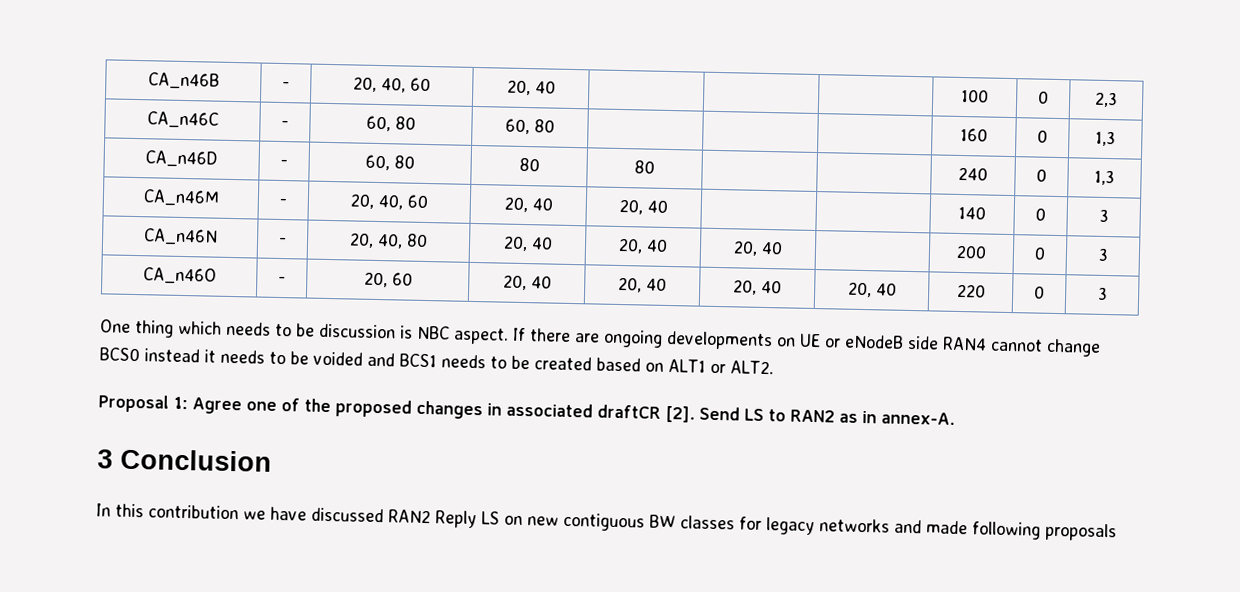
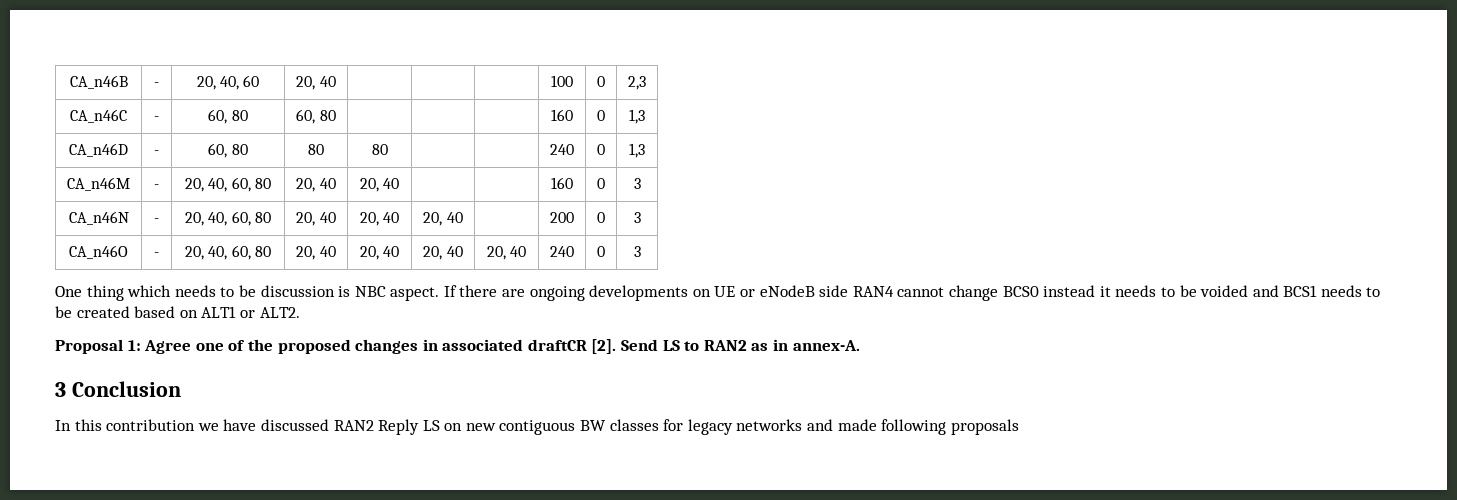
- CA_n46M | - | 20, 40, 60 | 20, 40 | 20, 40 | | | 140 | 0 | 3
+ CA_n46M | - | 20, 40, 60, 80 | 20, 40 | 20, 40 | | | 160 | 0 | 3
- CA_n46N | - | 20, 40, 80 | 20, 40 | 20, 40 | 20, 40 | | 200 | 0 | 3
+ CA_n46N | - | 20, 40, 60, 80 | 20, 40 | 20, 40 | 20, 40 | | 200 | 0 | 3
- CA_n46O | - | 20, 60 | 20, 40 | 20, 40 | 20, 40 | 20, 40 | 220 | 0 | 3
+ CA_n46O | - | 20, 40, 60, 80 | 20, 40 | 20, 40 | 20, 40 | 20, 40 | 240 | 0 | 3

